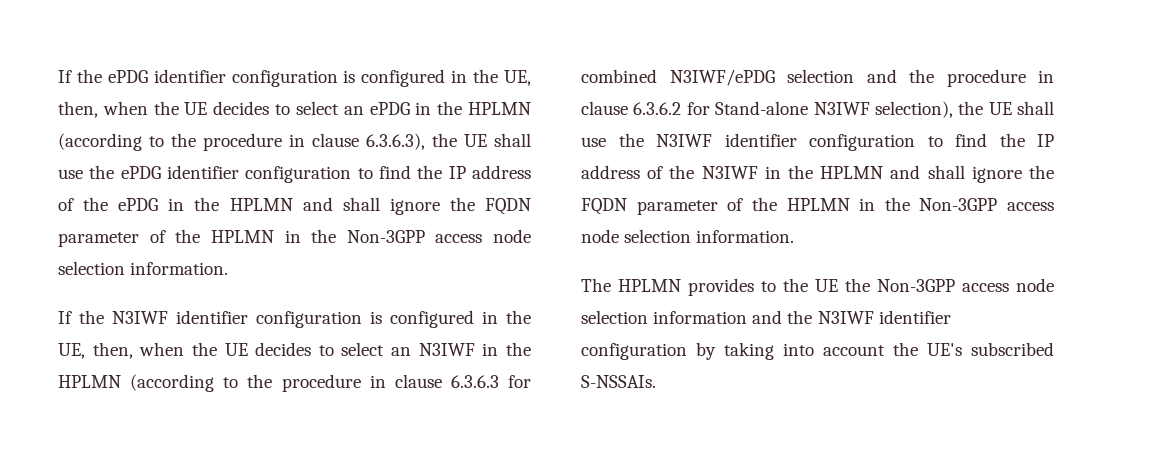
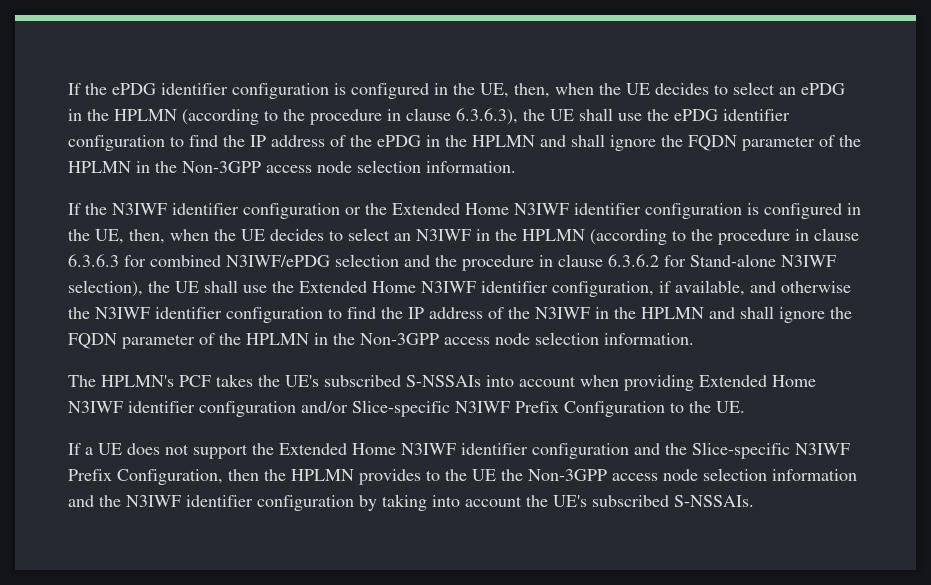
- If the N3IWF identifier configuration is configured in the UE, then, when the UE decides to select an N3IWF in the HPLMN (according to the procedure in clause 6.3.6.3 for combined N3IWF/ePDG selection and the procedure in clause 6.3.6.2 for Stand-alone N3IWF selection), the UE shall use the N3IWF identifier configuration to find the IP address of the N3IWF in the HPLMN and shall ignore the FQDN parameter of the HPLMN in the Non-3GPP access node selection information.
+ If the N3IWF identifier configuration or the Extended Home N3IWF identifier configuration is configured in the UE, then, when the UE decides to select an N3IWF in the HPLMN (according to the procedure in clause 6.3.6.3 for combined N3IWF/ePDG selection and the procedure in clause 6.3.6.2 for Stand-alone N3IWF selection), the UE shall use the Extended Home N3IWF identifier configuration, if available, and otherwise the N3IWF identifier configuration to find the IP address of the N3IWF in the HPLMN and shall ignore the FQDN parameter of the HPLMN in the Non-3GPP access node selection information.
- The HPLMN provides to the UE the Non-3GPP access node selection information and the N3IWF identifier configuration by taking into account the UE's subscribed S-NSSAIs.
+ The HPLMN's PCF takes the UE's subscribed S-NSSAIs into account when providing Extended Home N3IWF identifier configuration and/or Slice-specific N3IWF Prefix Configuration to the UE.
+ If a UE does not support the Extended Home N3IWF identifier configuration and the Slice-specific N3IWF Prefix Configuration, then the HPLMN provides to the UE the Non-3GPP access node selection information and the N3IWF identifier configuration by taking into account the UE's subscribed S-NSSAIs.

